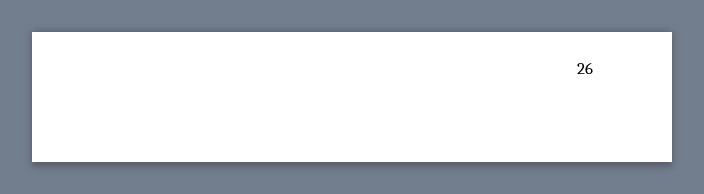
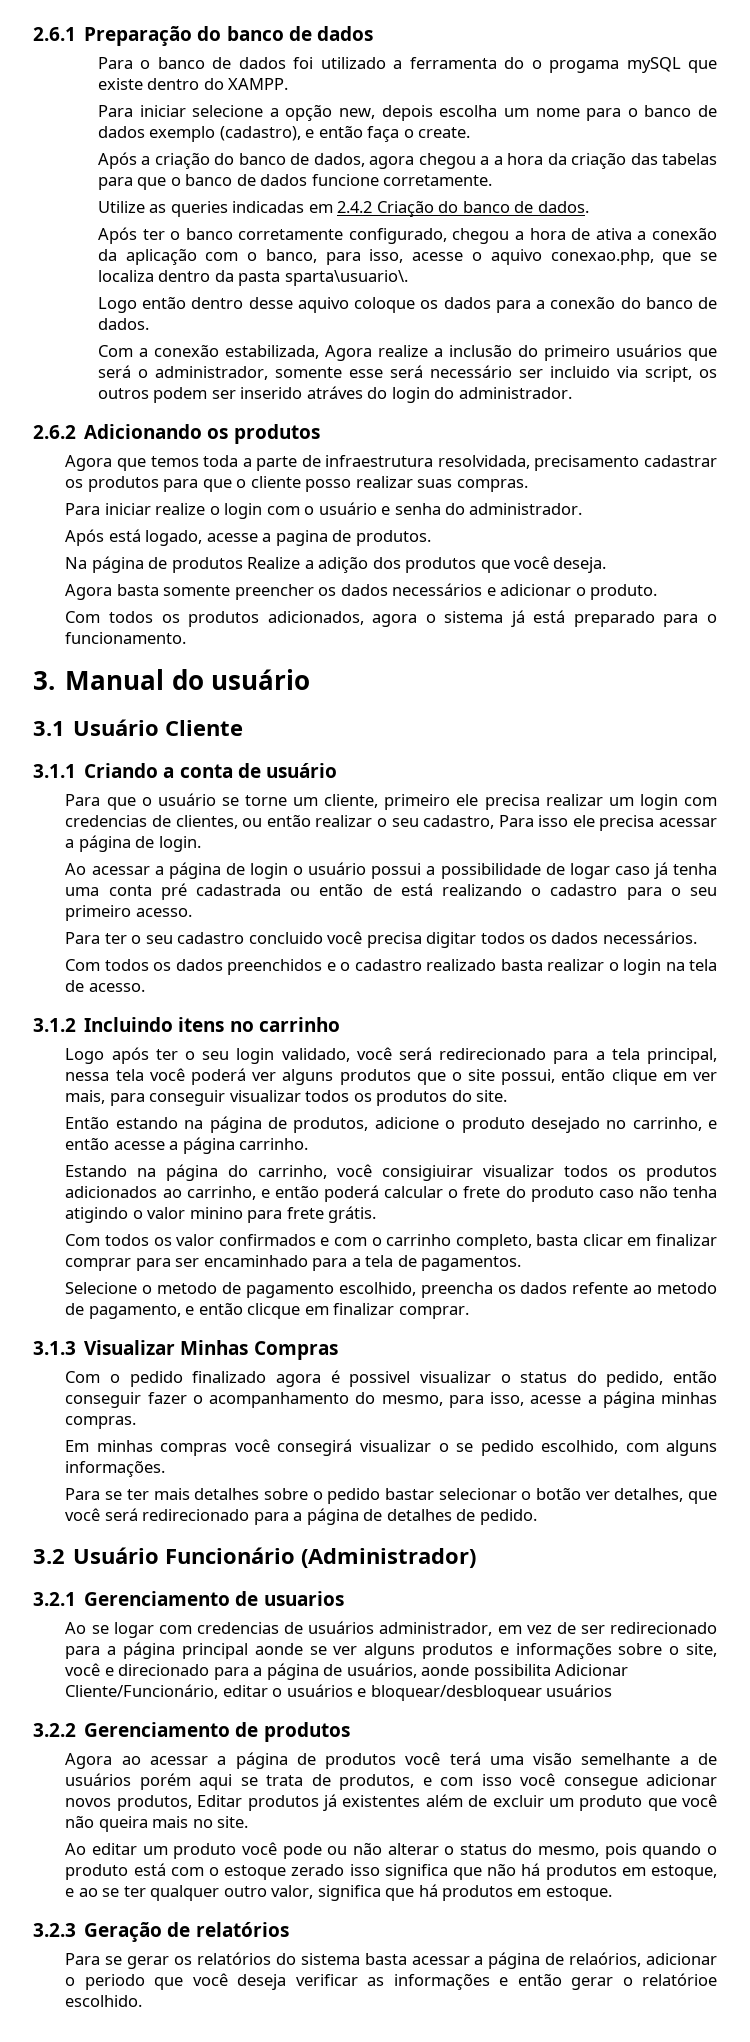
- 26
+ 2.6.1 Preparação do banco de dados
+ Para o banco de dados foi utilizado a ferramenta do o progama mySQL que existe dentro do XAMPP.
+ Para iniciar selecione a opção new, depois escolha um nome para o banco de dados exemplo (cadastro), e então faça o create.
+ Após a criação do banco de dados, agora chegou a a hora da criação das tabelas para que o banco de dados funcione corretamente.
+ Utilize as queries indicadas em 2.4.2 Criação do banco de dados.
+ Após ter o banco corretamente configurado, chegou a hora de ativa a conexão da aplicação com o banco, para isso, acesse o aquivo conexao.php, que se localiza dentro da pasta sparta\usuario\.
+ Logo então dentro desse aquivo coloque os dados para a conexão do banco de dados.
+ Com a conexão estabilizada, Agora realize a inclusão do primeiro usuários que será o administrador, somente esse será necessário ser incluido via script, os outros podem ser inserido atráves do login do administrador.
+ 2.6.2 Adicionando os produtos
+ Agora que temos toda a parte de infraestrutura resolvidada, precisamento cadastrar os produtos para que o cliente posso realizar suas compras.
+ Para iniciar realize o login com o usuário e senha do administrador.
+ Após está logado, acesse a pagina de produtos.
+ Na página de produtos Realize a adição dos produtos que você deseja.
+ Agora basta somente preencher os dados necessários e adicionar o produto.
+ Com todos os produtos adicionados, agora o sistema já está preparado para o funcionamento.
+ 3. Manual do usuário
+ 3.1 Usuário Cliente
+ 3.1.1 Criando a conta de usuário
+ Para que o usuário se torne um cliente, primeiro ele precisa realizar um login com credencias de clientes, ou então realizar o seu cadastro, Para isso ele precisa acessar a página de login.
+ Ao acessar a página de login o usuário possui a possibilidade de logar caso já tenha uma conta pré cadastrada ou então de está realizando o cadastro para o seu primeiro acesso.
+ Para ter o seu cadastro concluido você precisa digitar todos os dados necessários.
+ Com todos os dados preenchidos e o cadastro realizado basta realizar o login na tela de acesso.
+ 3.1.2 Incluindo itens no carrinho
+ Logo após ter o seu login validado, você será redirecionado para a tela principal, nessa tela você poderá ver alguns produtos que o site possui, então clique em ver mais, para conseguir visualizar todos os produtos do site.
+ Então estando na página de produtos, adicione o produto desejado no carrinho, e então acesse a página carrinho.
+ Estando na página do carrinho, você consigiuirar visualizar todos os produtos adicionados ao carrinho, e então poderá calcular o frete do produto caso não tenha atigindo o valor minino para frete grátis.
+ Com todos os valor confirmados e com o carrinho completo, basta clicar em finalizar comprar para ser encaminhado para a tela de pagamentos.
+ Selecione o metodo de pagamento escolhido, preencha os dados refente ao metodo de pagamento, e então clicque em finalizar comprar.
+ 3.1.3 Visualizar Minhas Compras
+ Com o pedido finalizado agora é possivel visualizar o status do pedido, então conseguir fazer o acompanhamento do mesmo, para isso, acesse a página minhas compras.
+ Em minhas compras você consegirá visualizar o se pedido escolhido, com alguns informações.
+ Para se ter mais detalhes sobre o pedido bastar selecionar o botão ver detalhes, que você será redirecionado para a página de detalhes de pedido.
+ 3.2 Usuário Funcionário (Administrador)
+ 3.2.1 Gerenciamento de usuarios
+ Ao se logar com credencias de usuários administrador, em vez de ser redirecionado para a página principal aonde se ver alguns produtos e informações sobre o site, você e direcionado para a página de usuários, aonde possibilita Adicionar Cliente/Funcionário, editar o usuários e bloquear/desbloquear usuários
+ 3.2.2 Gerenciamento de produtos
+ Agora ao acessar a página de produtos você terá uma visão semelhante a de usuários porém aqui se trata de produtos, e com isso você consegue adicionar novos produtos, Editar produtos já existentes além de excluir um produto que você não queira mais no site.
+ Ao editar um produto você pode ou não alterar o status do mesmo, pois quando o produto está com o estoque zerado isso significa que não há produtos em estoque, e ao se ter qualquer outro valor, significa que há produtos em estoque.
+ 3.2.3 Geração de relatórios
+ Para se gerar os relatórios do sistema basta acessar a página de relaórios, adicionar o periodo que você deseja verificar as informações e então gerar o relatórioe escolhido.

